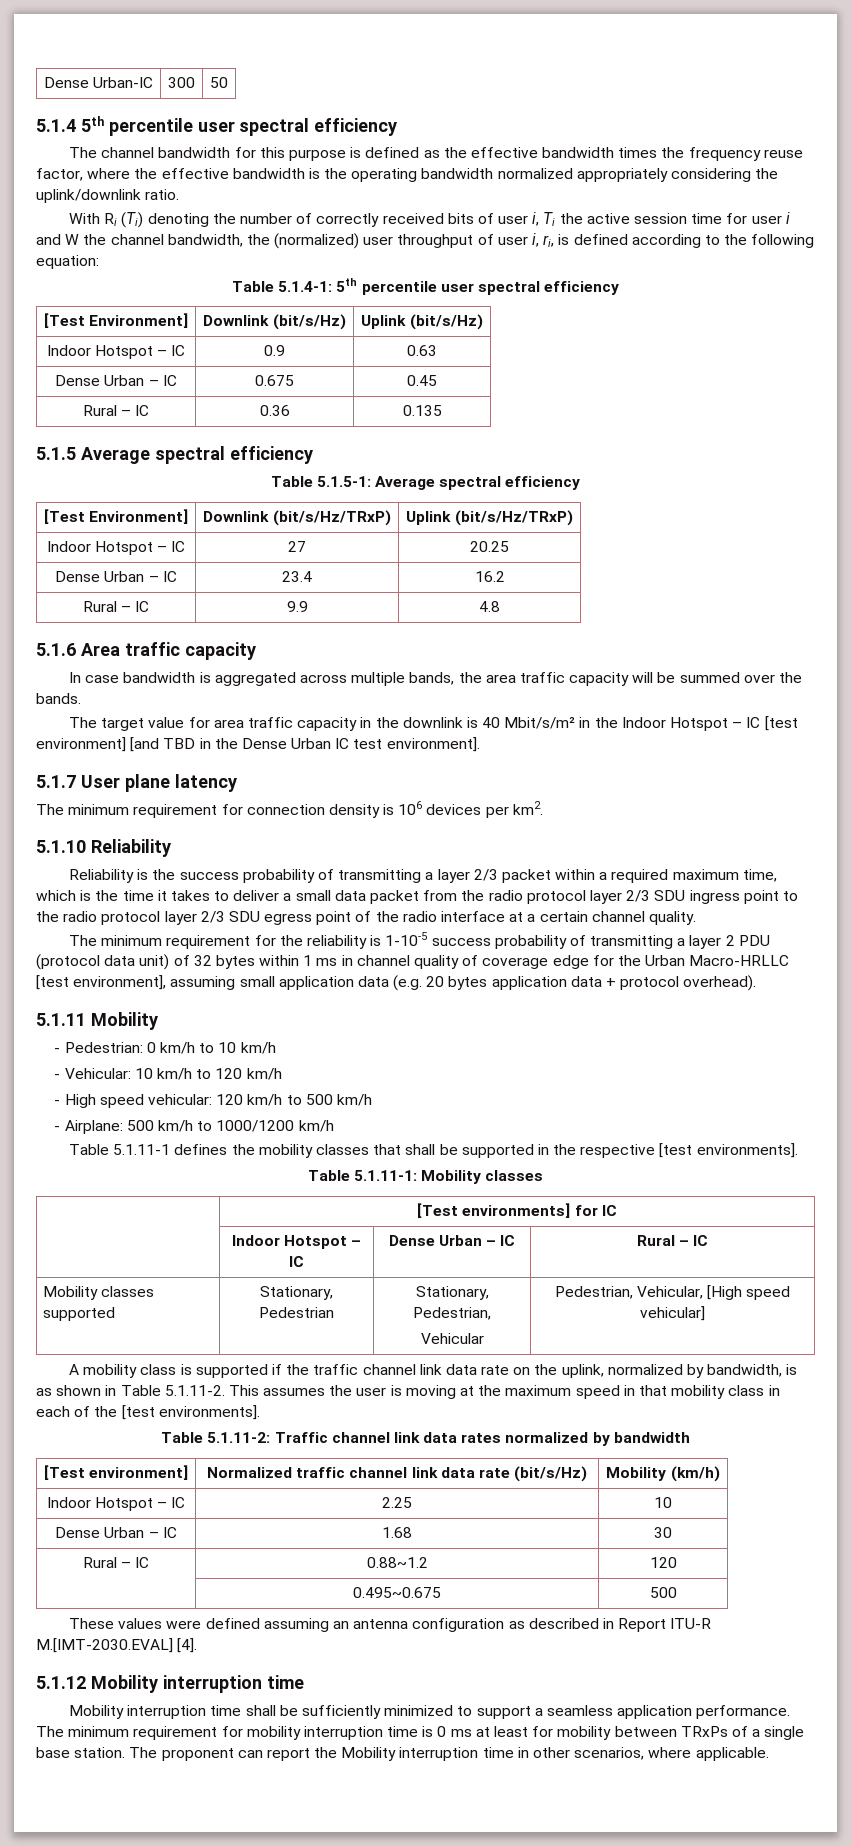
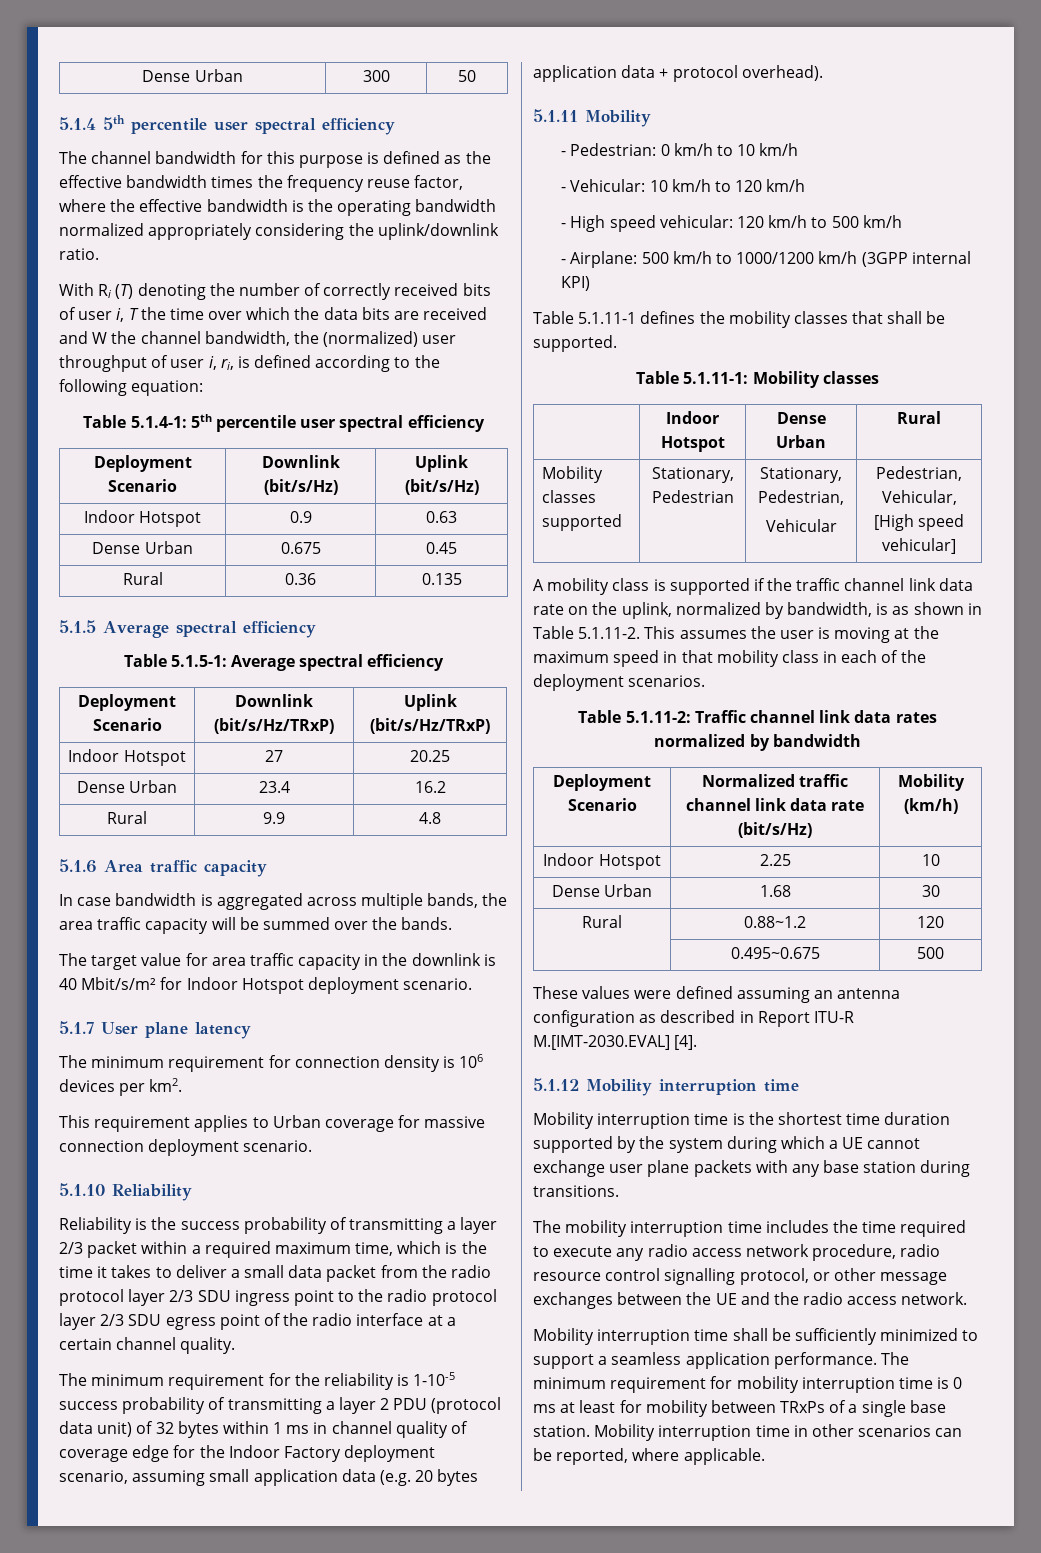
- Dense Urban-IC | 300 | 50
+ Dense Urban | 300 | 50
- With Ri (Ti) denoting the number of correctly received bits of user i, Ti the active session time for user i and W the channel bandwidth, the (normalized) user throughput of user i, ri, is defined according to the following equation:
+ With Ri (T) denoting the number of correctly received bits of user i, T the time over which the data bits are received and W the channel bandwidth, the (normalized) user throughput of user i, ri, is defined according to the following equation:
- [Test Environment] | Downlink (bit/s/Hz) | Uplink (bit/s/Hz)
+ Deployment Scenario | Downlink (bit/s/Hz) | Uplink (bit/s/Hz)
- Indoor Hotspot – IC | 0.9 | 0.63
+ Indoor Hotspot | 0.9 | 0.63
- Dense Urban – IC | 0.675 | 0.45
+ Dense Urban | 0.675 | 0.45
- Rural – IC | 0.36 | 0.135
+ Rural | 0.36 | 0.135
- [Test Environment] | Downlink (bit/s/Hz/TRxP) | Uplink (bit/s/Hz/TRxP)
+ Deployment Scenario | Downlink (bit/s/Hz/TRxP) | Uplink (bit/s/Hz/TRxP)
- Indoor Hotspot – IC | 27 | 20.25
+ Indoor Hotspot | 27 | 20.25
- Dense Urban – IC | 23.4 | 16.2
+ Dense Urban | 23.4 | 16.2
- Rural – IC | 9.9 | 4.8
+ Rural | 9.9 | 4.8
- The target value for area traffic capacity in the downlink is 40 Mbit/s/m² in the Indoor Hotspot – IC [test environment] [and TBD in the Dense Urban IC test environment].
+ The target value for area traffic capacity in the downlink is 40 Mbit/s/m² for Indoor Hotspot deployment scenario.
+ This requirement applies to Urban coverage for massive connection deployment scenario.
- The minimum requirement for the reliability is 1-10-5 success probability of transmitting a layer 2 PDU (protocol data unit) of 32 bytes within 1 ms in channel quality of coverage edge for the Urban Macro-HRLLC [test environment], assuming small application data (e.g. 20 bytes application data + protocol overhead).
+ The minimum requirement for the reliability is 1-10-5 success probability of transmitting a layer 2 PDU (protocol data unit) of 32 bytes within 1 ms in channel quality of coverage edge for the Indoor Factory deployment scenario, assuming small application data (e.g. 20 bytes application data + protocol overhead).
- - Airplane: 500 km/h to 1000/1200 km/h
+ - Airplane: 500 km/h to 1000/1200 km/h (3GPP internal KPI)
- Table 5.1.11-1 defines the mobility classes that shall be supported in the respective [test environments].
+ Table 5.1.11-1 defines the mobility classes that shall be supported.
- | [Test environments] for IC
- | Indoor Hotspot – IC | Dense Urban – IC | Rural – IC
+ | Indoor Hotspot | Dense Urban | Rural
- A mobility class is supported if the traffic channel link data rate on the uplink, normalized by bandwidth, is as shown in Table 5.1.11-2. This assumes the user is moving at the maximum speed in that mobility class in each of the [test environments].
+ A mobility class is supported if the traffic channel link data rate on the uplink, normalized by bandwidth, is as shown in Table 5.1.11-2. This assumes the user is moving at the maximum speed in that mobility class in each of the deployment scenarios.
- [Test environment] | Normalized traffic channel link data rate (bit/s/Hz) | Mobility (km/h)
+ Deployment Scenario | Normalized traffic channel link data rate (bit/s/Hz) | Mobility (km/h)
- Indoor Hotspot – IC | 2.25 | 10
+ Indoor Hotspot | 2.25 | 10
- Dense Urban – IC | 1.68 | 30
+ Dense Urban | 1.68 | 30
- Rural – IC | 0.88~1.2 | 120
+ Rural | 0.88~1.2 | 120
+ Mobility interruption time is the shortest time duration supported by the system during which a UE cannot exchange user plane packets with any base station during transitions.
+ The mobility interruption time includes the time required to execute any radio access network procedure, radio resource control signalling protocol, or other message exchanges between the UE and the radio access network.
- The proponent can report the Mobility interruption time in other scenarios, where applicable.
+ Mobility interruption time in other scenarios can be reported, where applicable.

